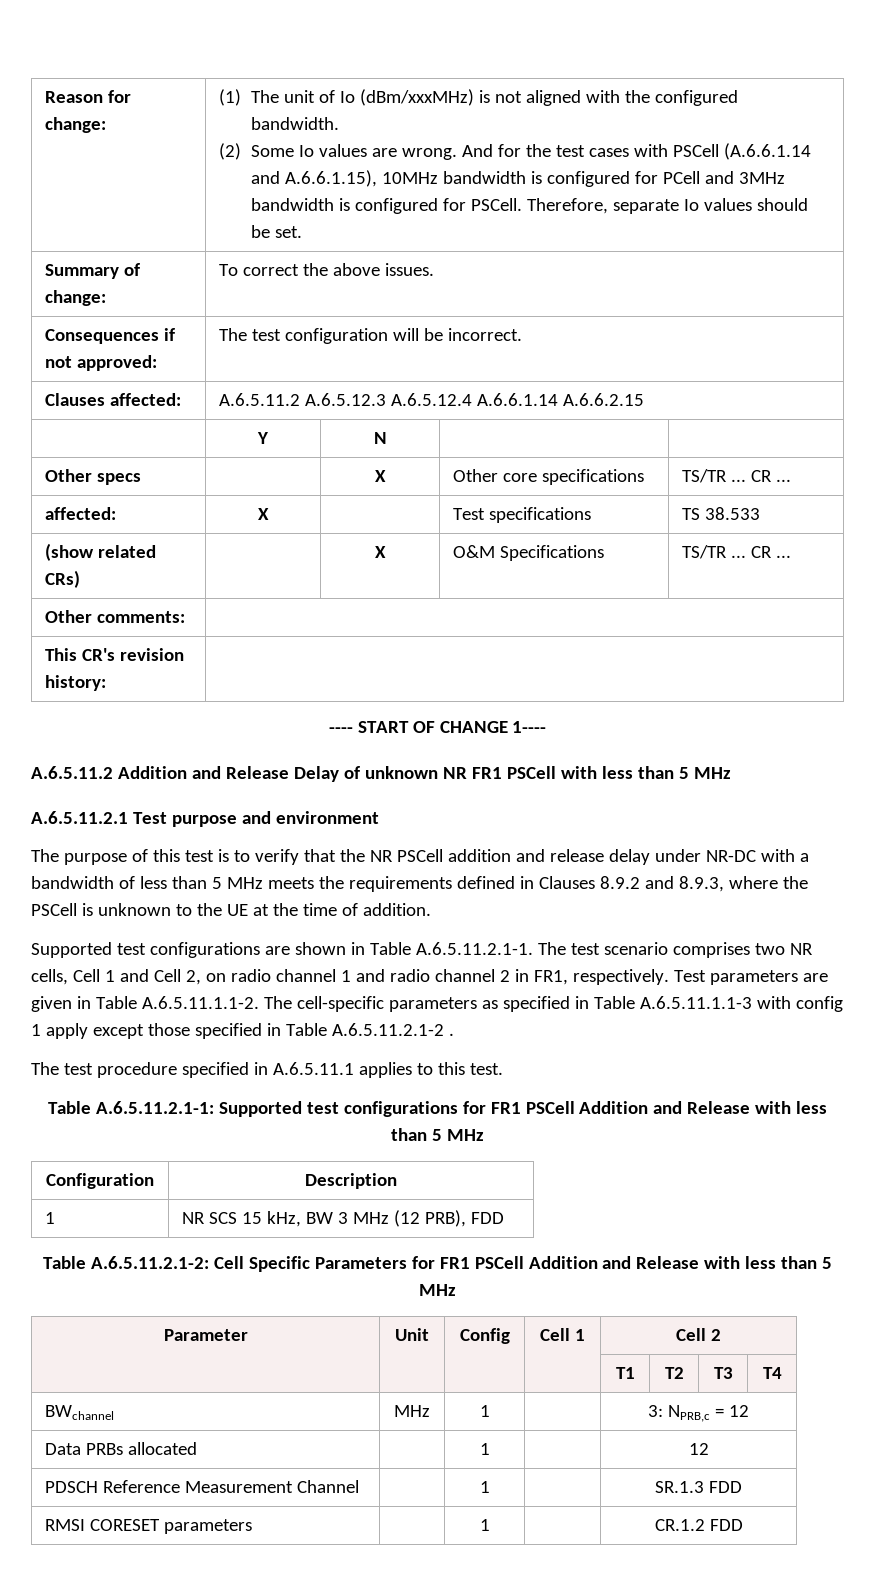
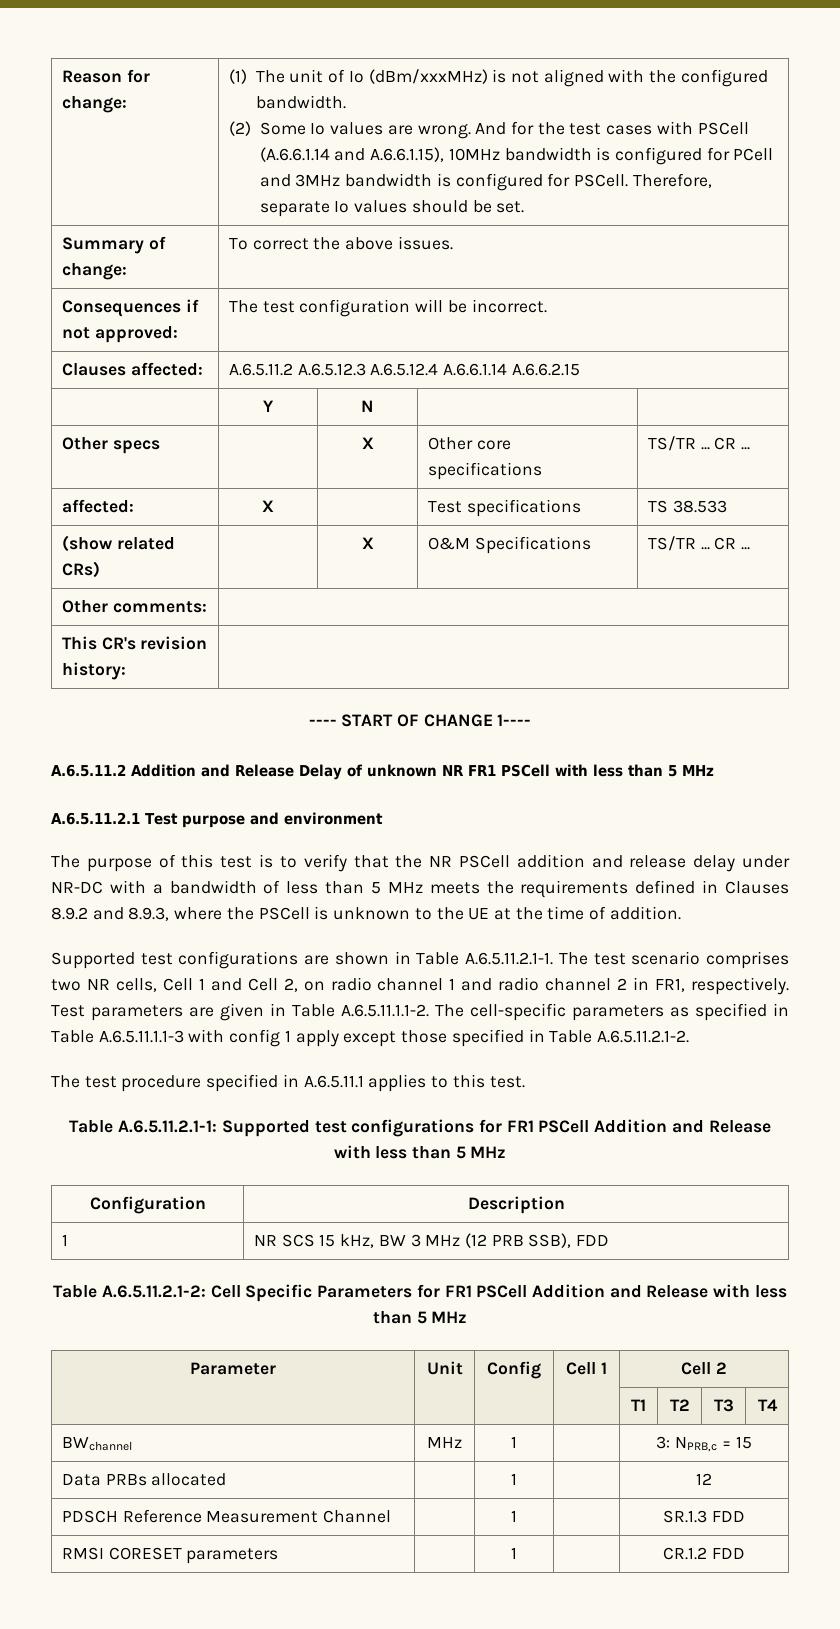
- Test parameters are given in Table A.6.5.11.1.1-2. The cell-specific parameters as specified in Table A.6.5.11.1.1-3 with config 1 apply except those specified in Table A.6.5.11.2.1-2 .
+ Test parameters are given in Table A.6.5.11.1.1-2. The cell-specific parameters as specified in Table A.6.5.11.1.1-3 with config 1 apply except those specified in Table A.6.5.11.2.1-2.
- 1 | NR SCS 15 kHz, BW 3 MHz (12 PRB), FDD
+ 1 | NR SCS 15 kHz, BW 3 MHz (12 PRB SSB), FDD
- BWchannel | MHz | 1 | | 3: NPRB,c = 12
+ BWchannel | MHz | 1 | | 3: NPRB,c = 15

